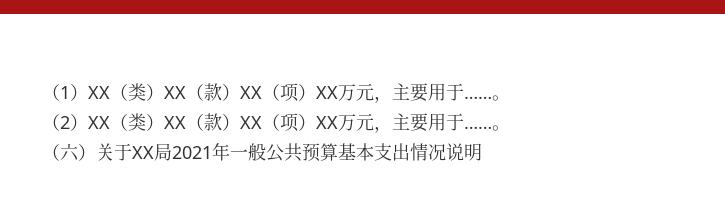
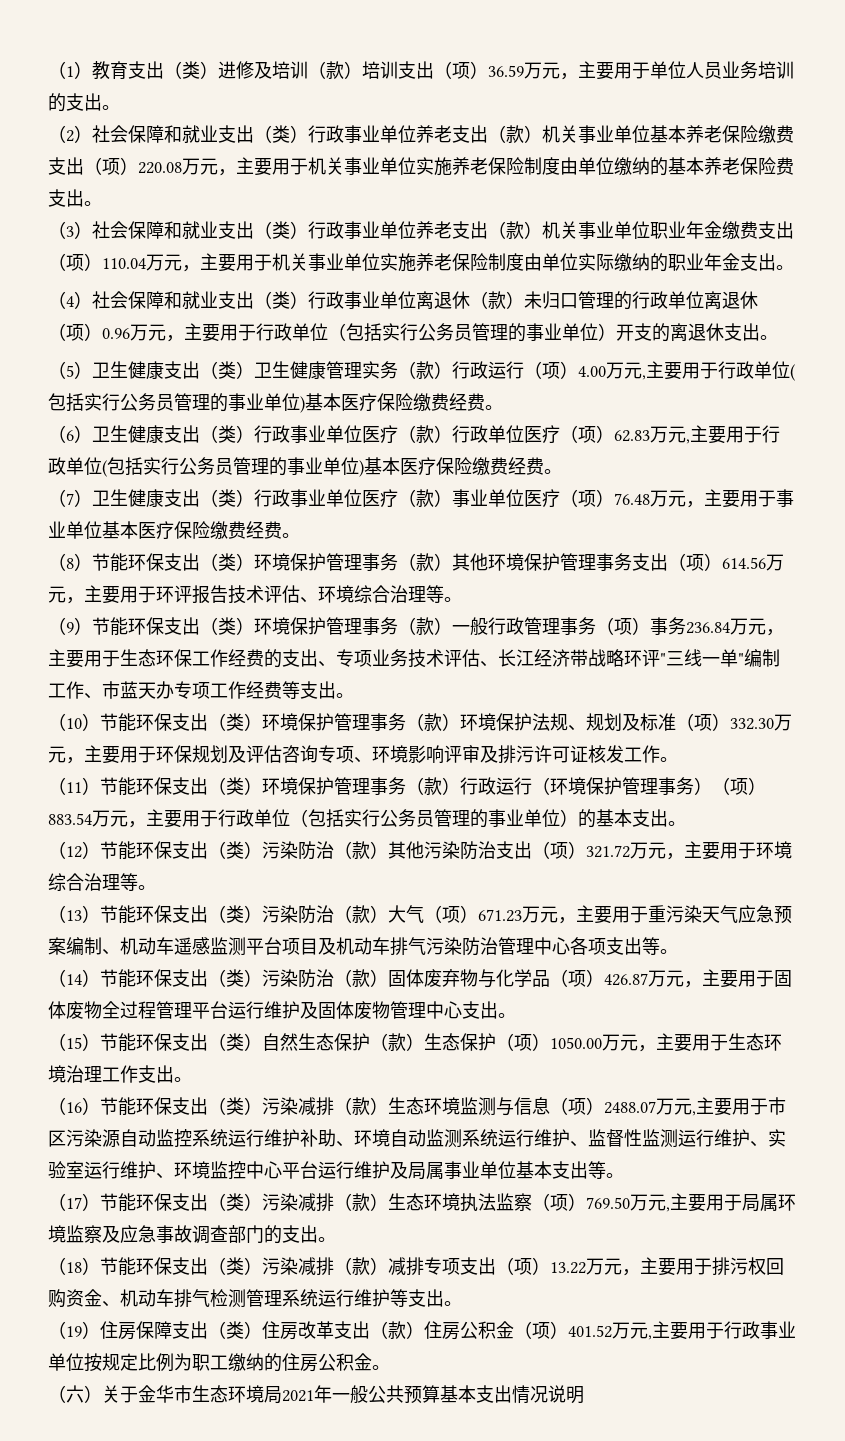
- （1）XX（类）XX（款）XX（项）XX万元，主要用于……。
- （2）XX（类）XX（款）XX（项）XX万元，主要用于……。
+ （1）教育支出（类）进修及培训（款）培训支出（项）36.59万元，主要用于单位人员业务培训的支出。
+ （2）社会保障和就业支出（类）行政事业单位养老支出（款）机关事业单位基本养老保险缴费支出（项）220.08万元，主要用于机关事业单位实施养老保险制度由单位缴纳的基本养老保险费支出。
+ （3）社会保障和就业支出（类）行政事业单位养老支出（款）机关事业单位职业年金缴费支出（项）110.04万元，主要用于机关事业单位实施养老保险制度由单位实际缴纳的职业年金支出。
+ （4）社会保障和就业支出（类）行政事业单位离退休（款）未归口管理的行政单位离退休（项）0.96万元，主要用于行政单位（包括实行公务员管理的事业单位）开支的离退休支出。
+ （5）卫生健康支出（类）卫生健康管理实务（款）行政运行（项）4.00万元,主要用于行政单位(包括实行公务员管理的事业单位)基本医疗保险缴费经费。
+ （6）卫生健康支出（类）行政事业单位医疗（款）行政单位医疗（项）62.83万元,主要用于行政单位(包括实行公务员管理的事业单位)基本医疗保险缴费经费。
+ （7）卫生健康支出（类）行政事业单位医疗（款）事业单位医疗（项）76.48万元，主要用于事业单位基本医疗保险缴费经费。
+ （8）节能环保支出（类）环境保护管理事务（款）其他环境保护管理事务支出（项）614.56万元，主要用于环评报告技术评估、环境综合治理等。
+ （9）节能环保支出（类）环境保护管理事务（款）一般行政管理事务（项）事务236.84万元，主要用于生态环保工作经费的支出、专项业务技术评估、长江经济带战略环评"三线一单"编制工作、市蓝天办专项工作经费等支出。
+ （10）节能环保支出（类）环境保护管理事务（款）环境保护法规、规划及标准（项）332.30万元，主要用于环保规划及评估咨询专项、环境影响评审及排污许可证核发工作。
+ （11）节能环保支出（类）环境保护管理事务（款）行政运行（环境保护管理事务）（项）883.54万元，主要用于行政单位（包括实行公务员管理的事业单位）的基本支出。
+ （12）节能环保支出（类）污染防治（款）其他污染防治支出（项）321.72万元，主要用于环境综合治理等。
+ （13）节能环保支出（类）污染防治（款）大气（项）671.23万元，主要用于重污染天气应急预案编制、机动车遥感监测平台项目及机动车排气污染防治管理中心各项支出等。
+ （14）节能环保支出（类）污染防治（款）固体废弃物与化学品（项）426.87万元，主要用于固体废物全过程管理平台运行维护及固体废物管理中心支出。
+ （15）节能环保支出（类）自然生态保护（款）生态保护（项）1050.00万元，主要用于生态环境治理工作支出。
+ （16）节能环保支出（类）污染减排（款）生态环境监测与信息（项）2488.07万元,主要用于市区污染源自动监控系统运行维护补助、环境自动监测系统运行维护、监督性监测运行维护、实验室运行维护、环境监控中心平台运行维护及局属事业单位基本支出等。
+ （17）节能环保支出（类）污染减排（款）生态环境执法监察（项）769.50万元,主要用于局属环境监察及应急事故调查部门的支出。
+ （18）节能环保支出（类）污染减排（款）减排专项支出（项）13.22万元，主要用于排污权回购资金、机动车排气检测管理系统运行维护等支出。
+ （19）住房保障支出（类）住房改革支出（款）住房公积金（项）401.52万元,主要用于行政事业单位按规定比例为职工缴纳的住房公积金。
- （六）关于XX局2021年一般公共预算基本支出情况说明
+ （六）关于金华市生态环境局2021年一般公共预算基本支出情况说明

